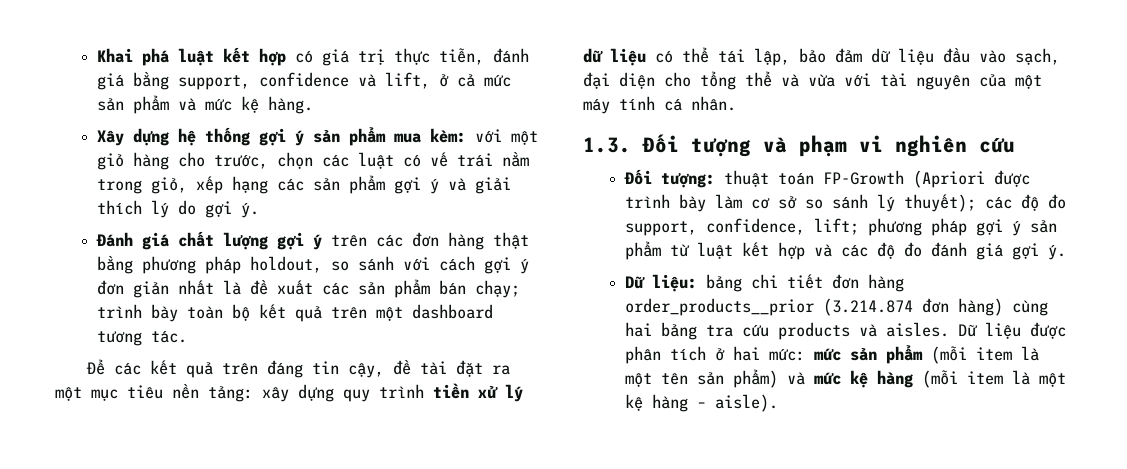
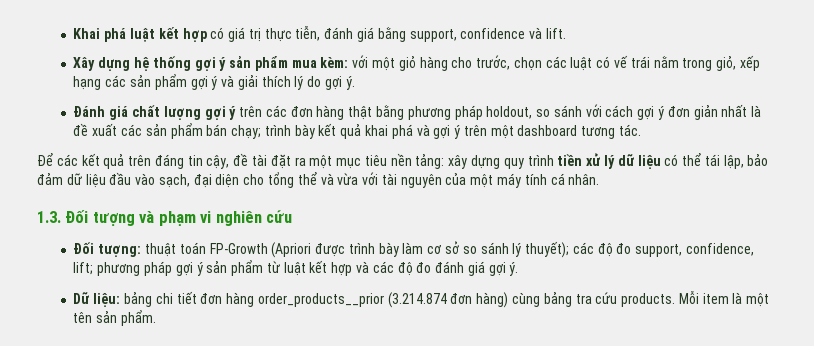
- Khai phá luật kết hợp có giá trị thực tiễn, đánh giá bằng support, confidence và lift, ở cả mức sản phẩm và mức kệ hàng.
+ Khai phá luật kết hợp có giá trị thực tiễn, đánh giá bằng support, confidence và lift.
- Đánh giá chất lượng gợi ý trên các đơn hàng thật bằng phương pháp holdout, so sánh với cách gợi ý đơn giản nhất là đề xuất các sản phẩm bán chạy; trình bày toàn bộ kết quả trên một dashboard tương tác.
+ Đánh giá chất lượng gợi ý trên các đơn hàng thật bằng phương pháp holdout, so sánh với cách gợi ý đơn giản nhất là đề xuất các sản phẩm bán chạy; trình bày kết quả khai phá và gợi ý trên một dashboard tương tác.
- Dữ liệu: bảng chi tiết đơn hàng order_products__prior (3.214.874 đơn hàng) cùng hai bảng tra cứu products và aisles. Dữ liệu được phân tích ở hai mức: mức sản phẩm (mỗi item là một tên sản phẩm) và mức kệ hàng (mỗi item là một kệ hàng – aisle).
+ Dữ liệu: bảng chi tiết đơn hàng order_products__prior (3.214.874 đơn hàng) cùng bảng tra cứu products. Mỗi item là một tên sản phẩm.

